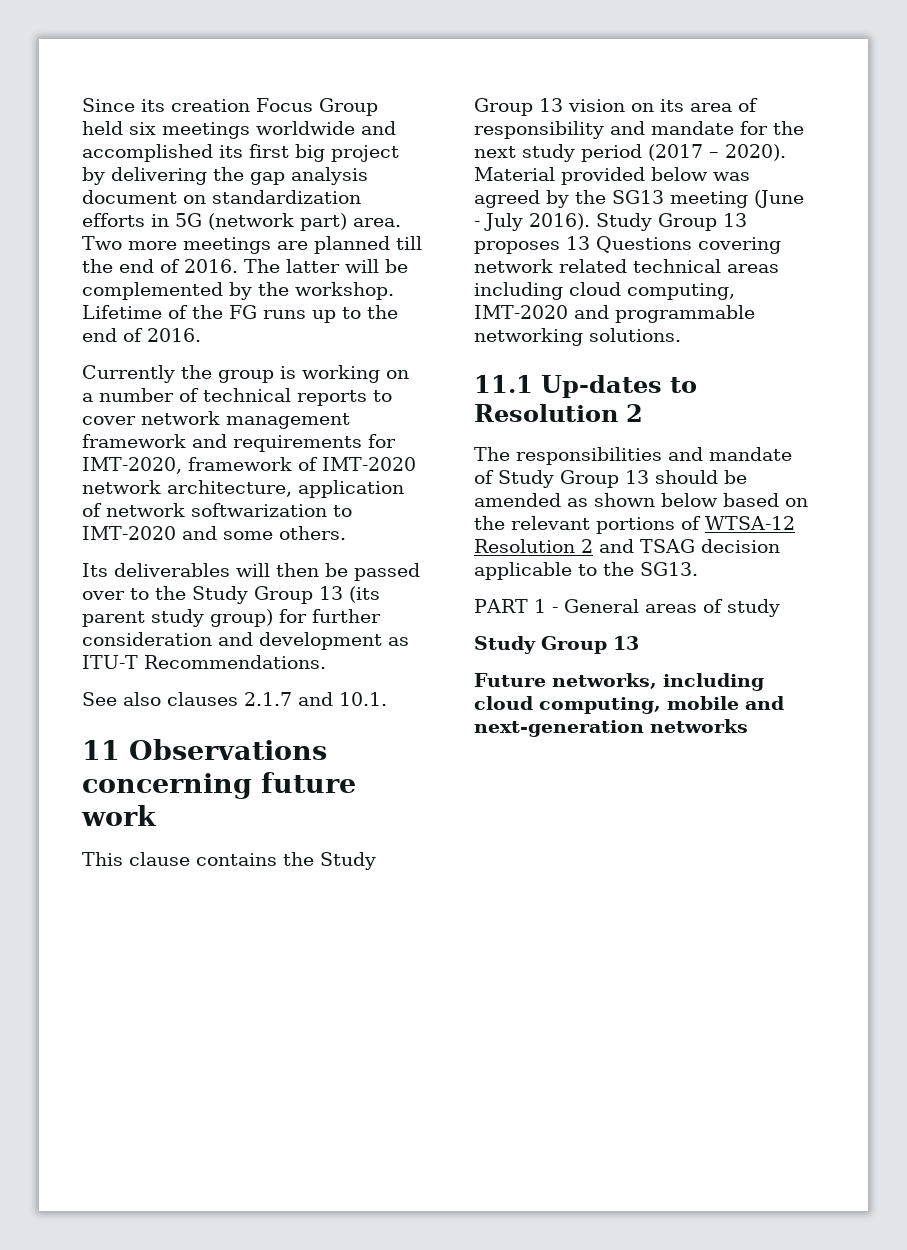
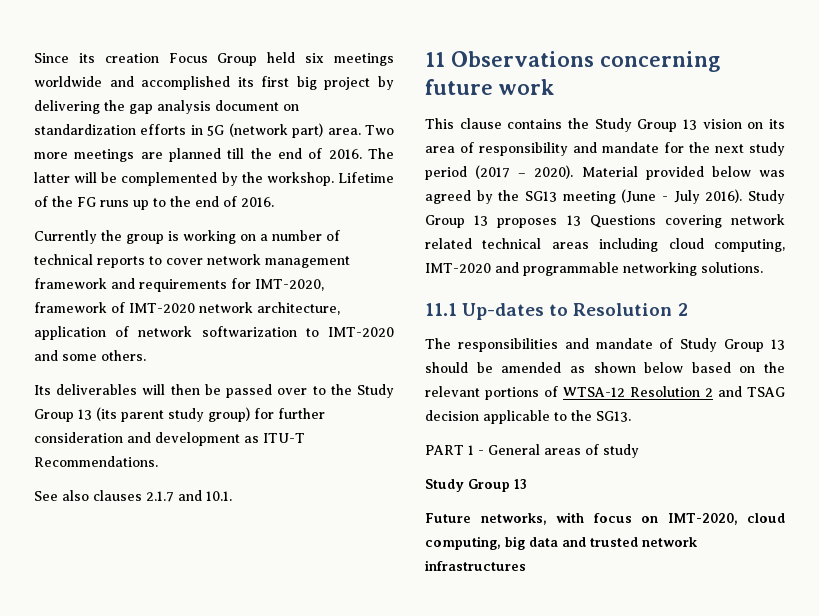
- Future networks, including cloud computing, mobile and next-generation networks
+ Future networks, with focus on IMT-2020, cloud computing, big data and trusted network infrastructures

